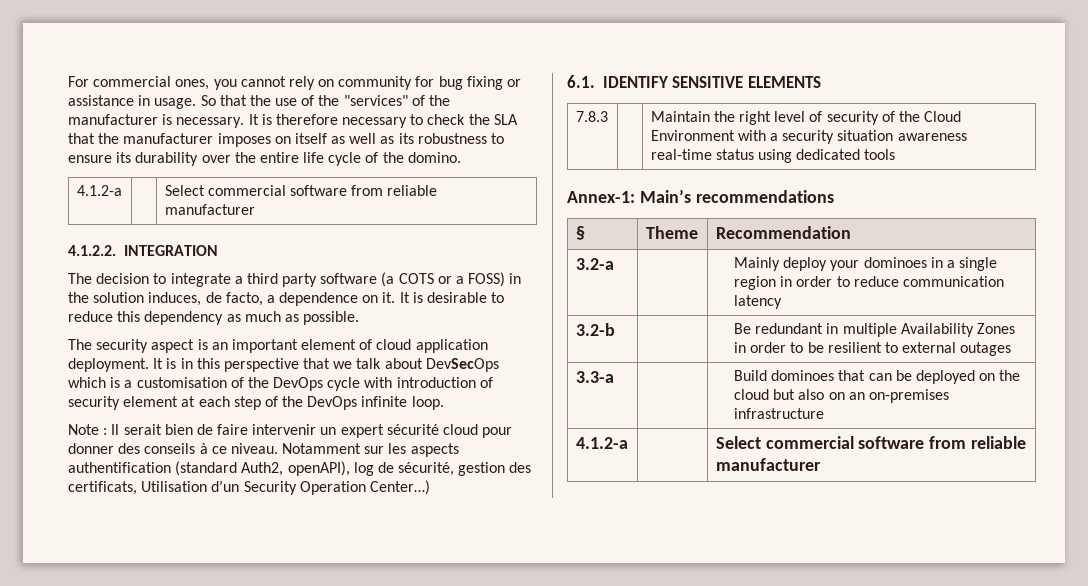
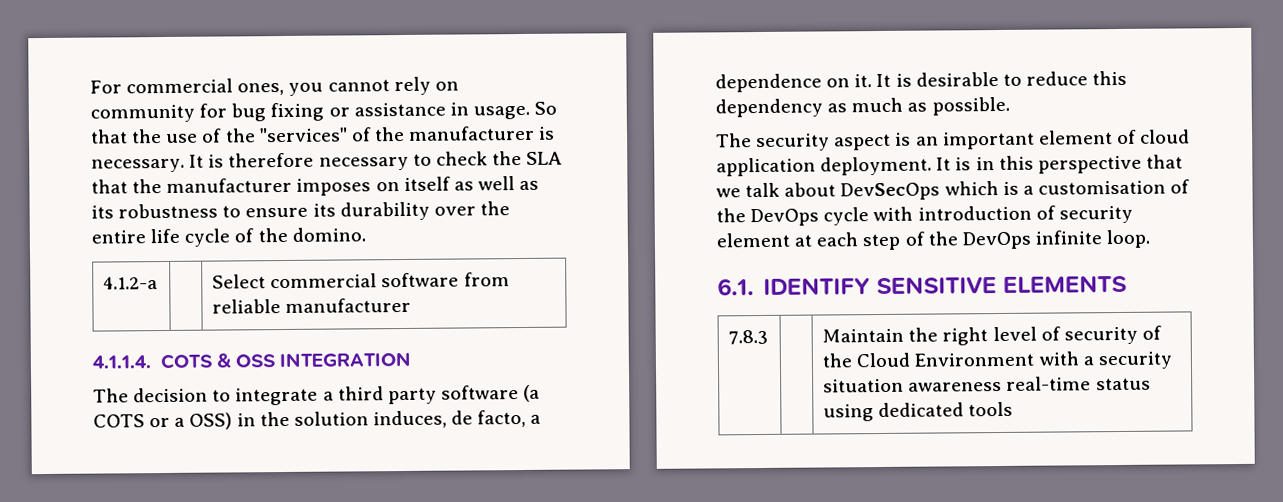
- 4.1.2.2. INTEGRATION
+ 4.1.1.4. COTS & OSS INTEGRATION
- The decision to integrate a third party software (a COTS or a FOSS) in the solution induces, de facto, a dependence on it.
+ The decision to integrate a third party software (a COTS or a OSS) in the solution induces, de facto, a dependence on it.
- Note : Il serait bien de faire intervenir un expert sécurité cloud pour donner des conseils à ce niveau. Notamment sur les aspects authentification (standard Auth2, openAPI), log de sécurité, gestion des certificats, Utilisation d’un Security Operation Center…)
- Annex-1: Main’s recommendations
- § | Theme | Recommendation
- 3.2-a | | Mainly deploy your dominoes in a single region in order to reduce communication latency
- 3.2-b | | Be redundant in multiple Availability Zones in order to be resilient to external outages
- 3.3-a | | Build dominoes that can be deployed on the cloud but also on an on-premises infrastructure
- 4.1.2-a | | Select commercial software from reliable manufacturer

